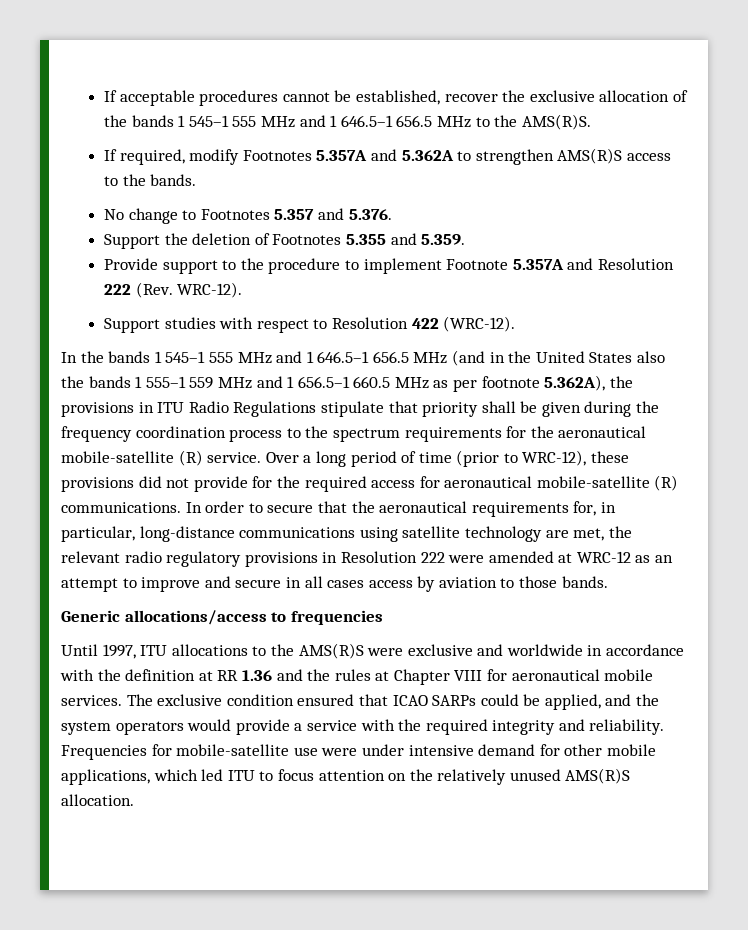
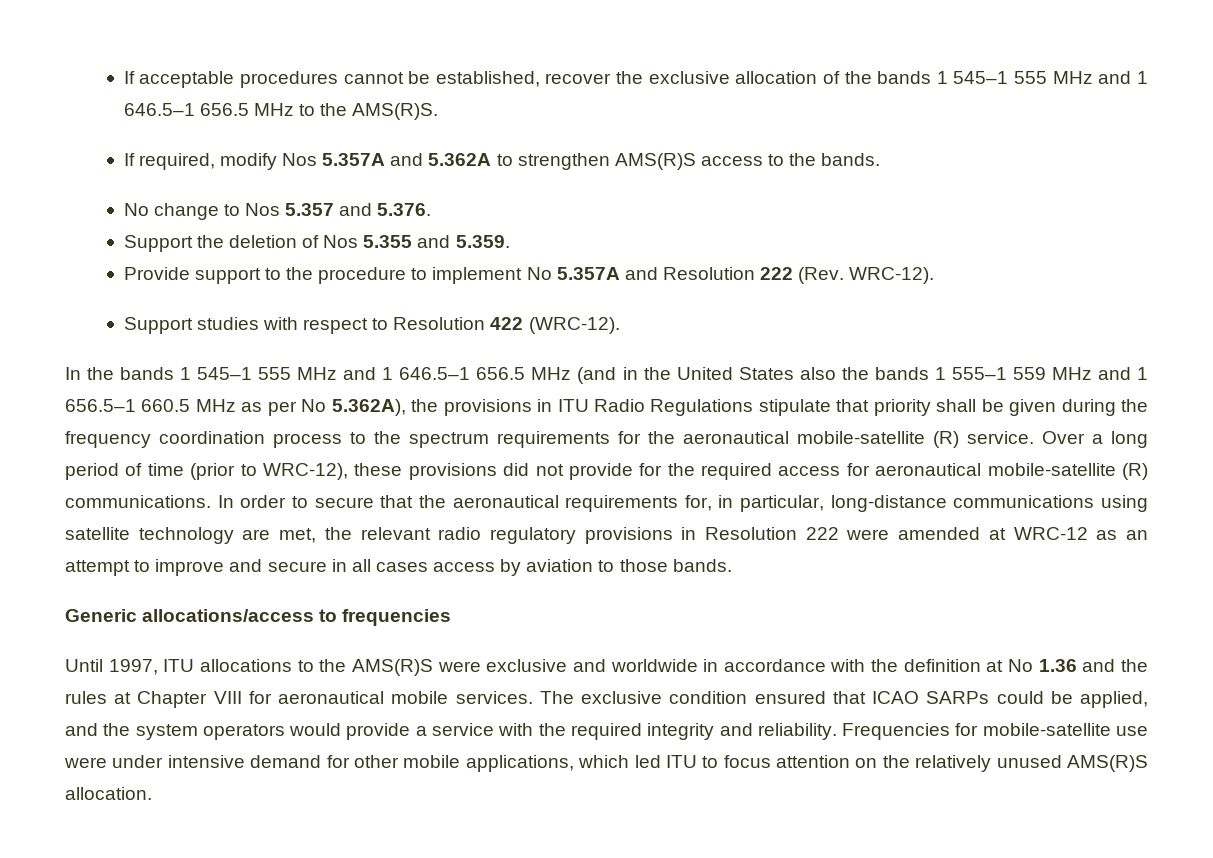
- If required, modify Footnotes 5.357A and 5.362A to strengthen AMS(R)S access to the bands.
+ If required, modify Nos 5.357A and 5.362A to strengthen AMS(R)S access to the bands.
- No change to Footnotes 5.357 and 5.376.
+ No change to Nos 5.357 and 5.376.
- Support the deletion of Footnotes 5.355 and 5.359.
+ Support the deletion of Nos 5.355 and 5.359.
- Provide support to the procedure to implement Footnote 5.357A and Resolution 222 (Rev. WRC-12).
+ Provide support to the procedure to implement No 5.357A and Resolution 222 (Rev. WRC-12).
- In the bands 1 545–1 555 MHz and 1 646.5–1 656.5 MHz (and in the United States also the bands 1 555–1 559 MHz and 1 656.5–1 660.5 MHz as per footnote 5.362A), the provisions in ITU Radio Regulations stipulate that priority shall be given during the frequency coordination process to the spectrum requirements for the aeronautical mobile-satellite (R) service.
+ In the bands 1 545–1 555 MHz and 1 646.5–1 656.5 MHz (and in the United States also the bands 1 555–1 559 MHz and 1 656.5–1 660.5 MHz as per No 5.362A), the provisions in ITU Radio Regulations stipulate that priority shall be given during the frequency coordination process to the spectrum requirements for the aeronautical mobile-satellite (R) service.
- Until 1997, ITU allocations to the AMS(R)S were exclusive and worldwide in accordance with the definition at RR 1.36 and the rules at Chapter VIII for aeronautical mobile services.
+ Until 1997, ITU allocations to the AMS(R)S were exclusive and worldwide in accordance with the definition at No 1.36 and the rules at Chapter VIII for aeronautical mobile services.

